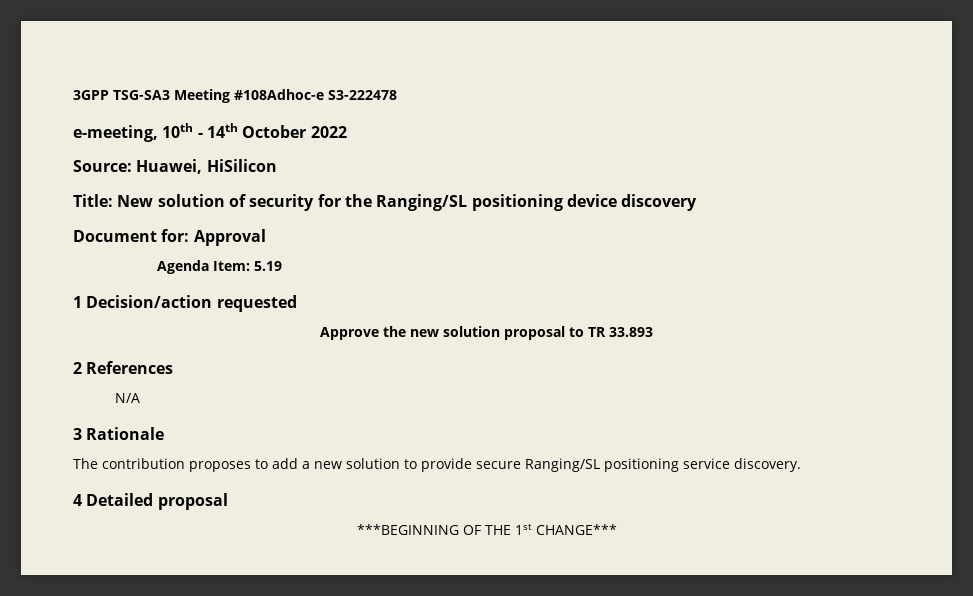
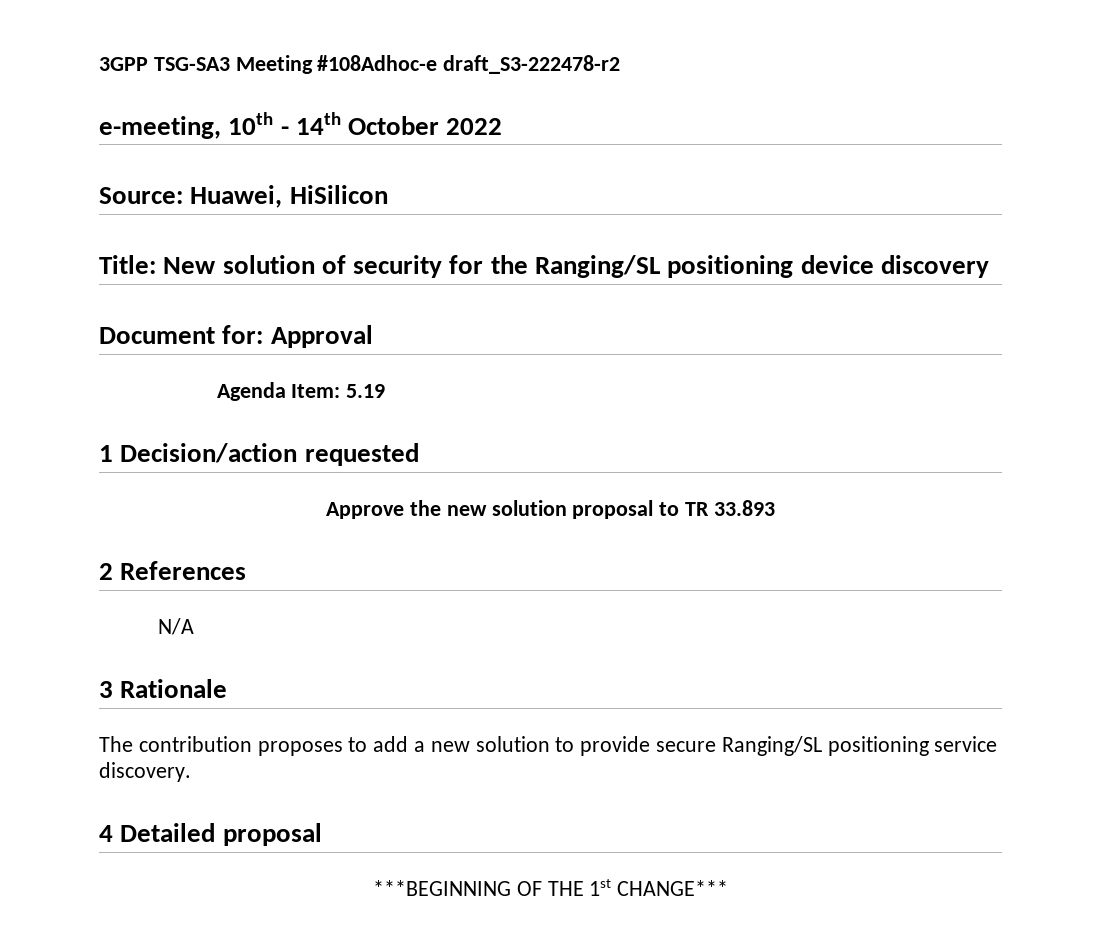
- 3GPP TSG-SA3 Meeting #108Adhoc-e S3-222478
+ 3GPP TSG-SA3 Meeting #108Adhoc-e draft_S3-222478-r2

